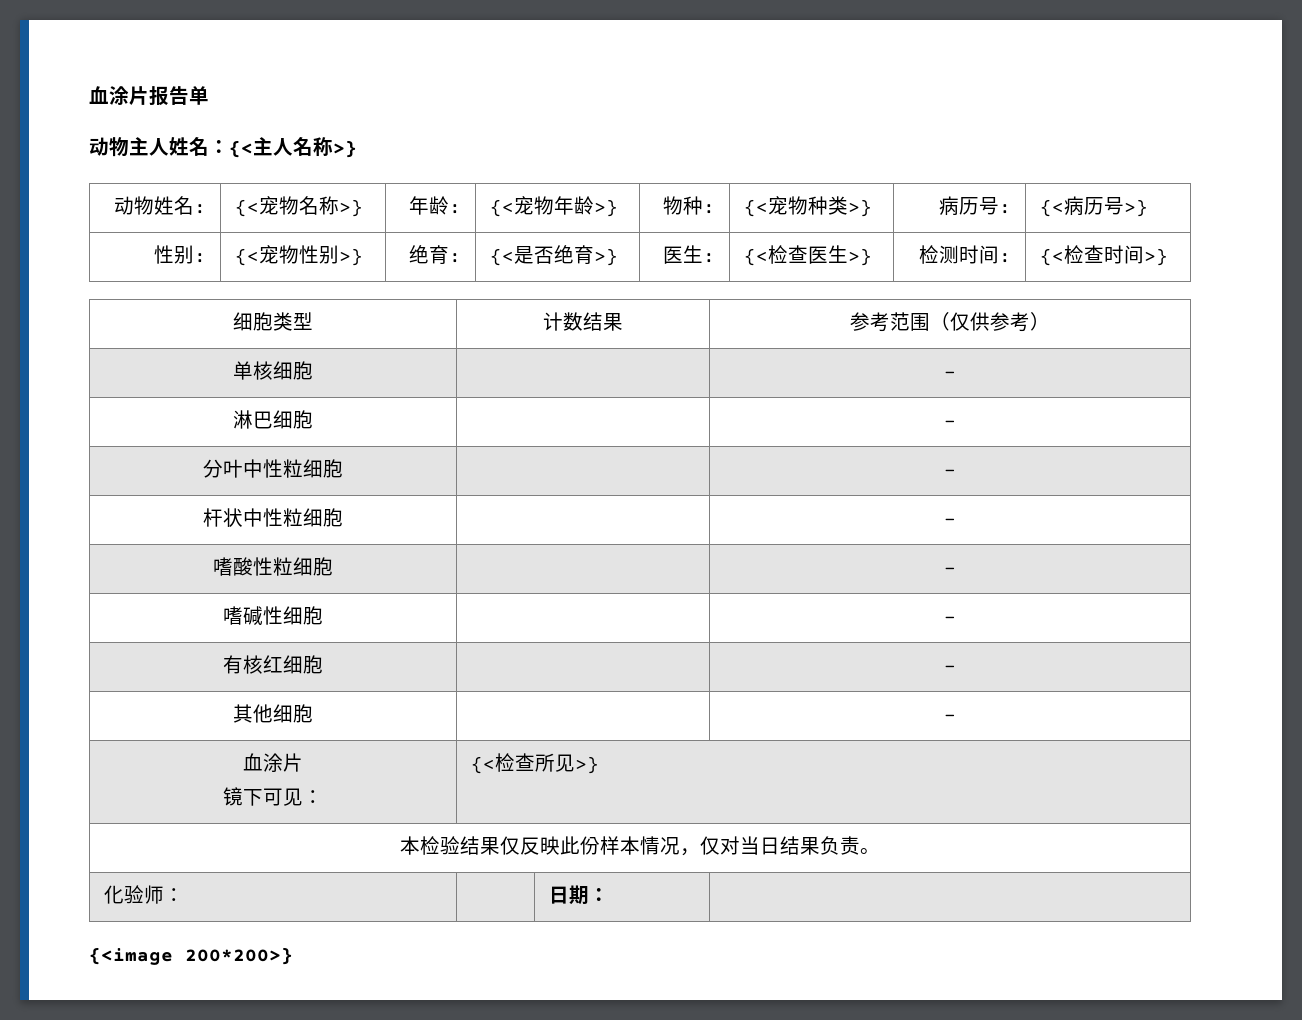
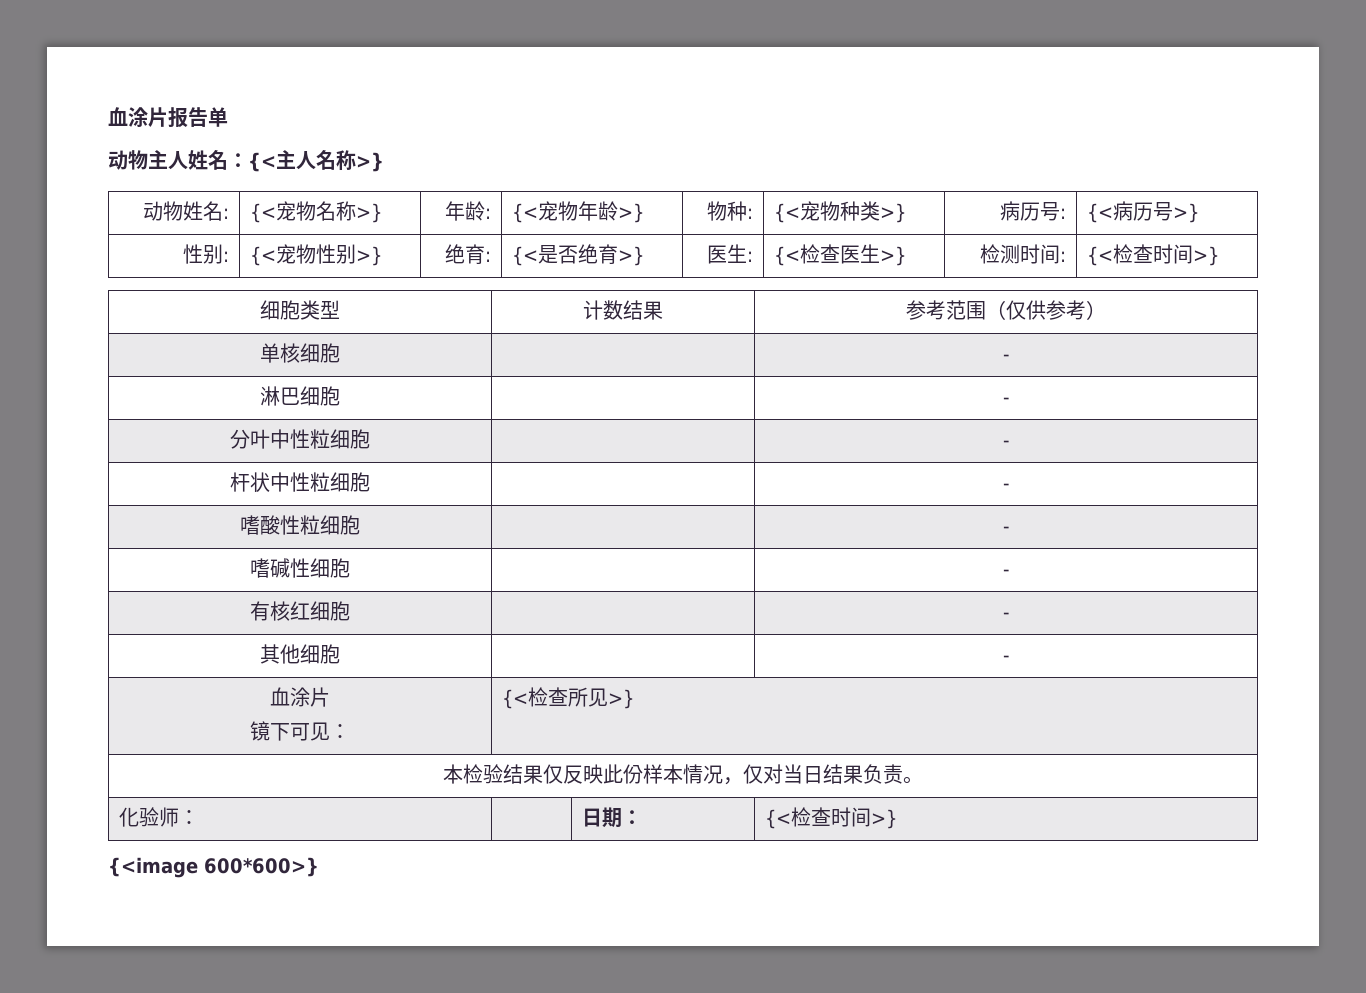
- 化验师： | | 日期： |
+ 化验师： | | 日期： | {<检查时间>}
- {<image 200*200>}
+ {<image 600*600>}

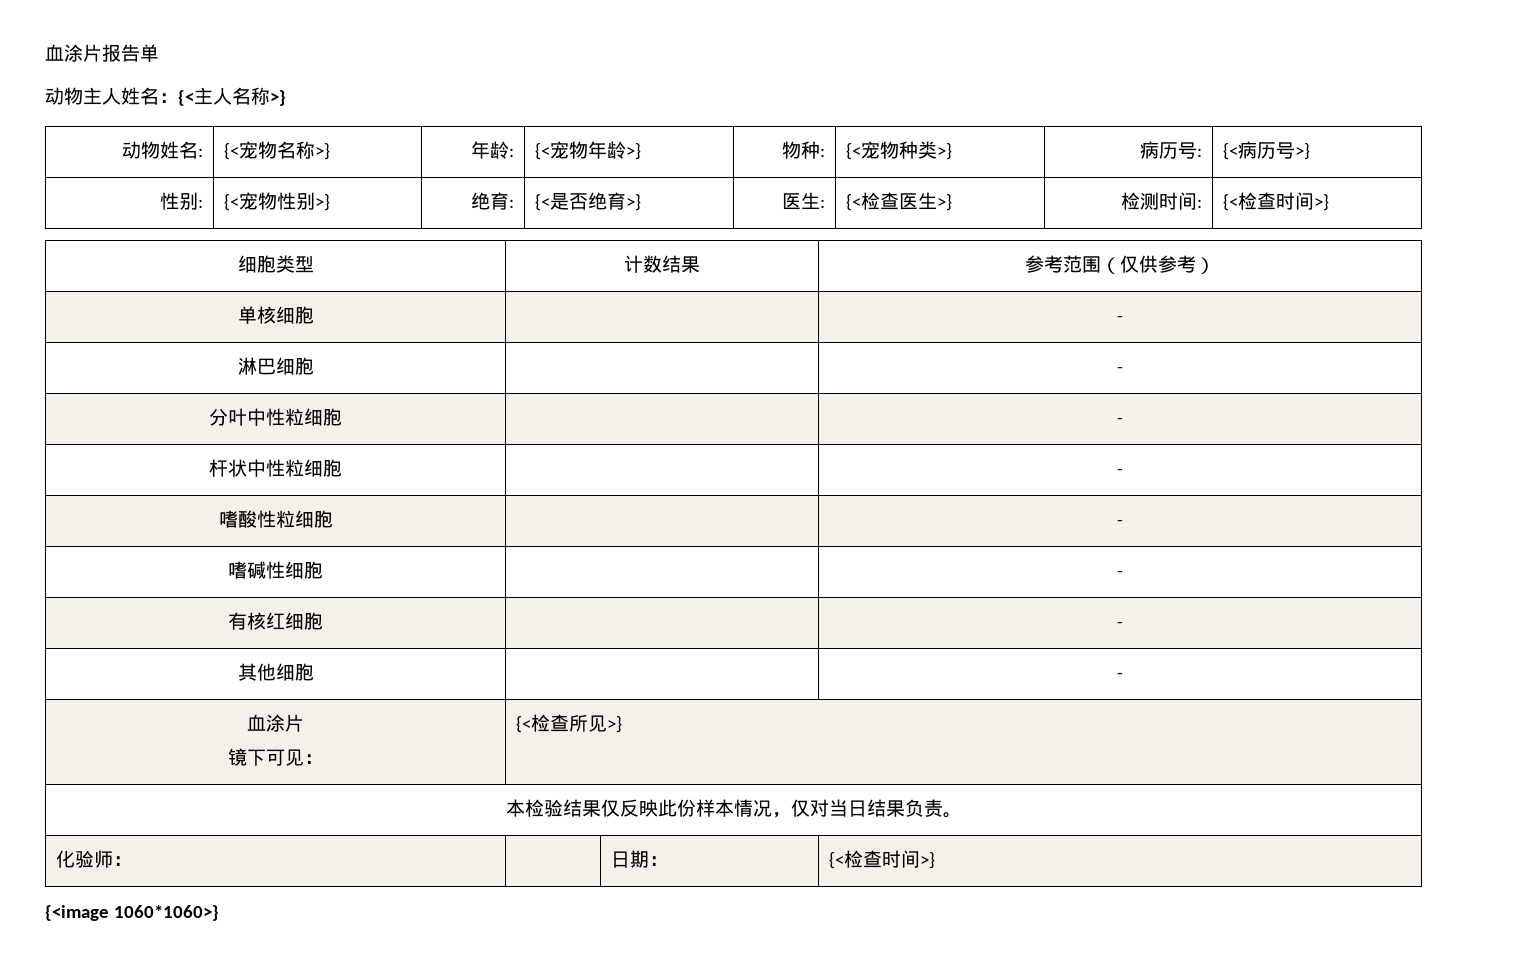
- {<image 600*600>}
+ {<image 1060*1060>}

